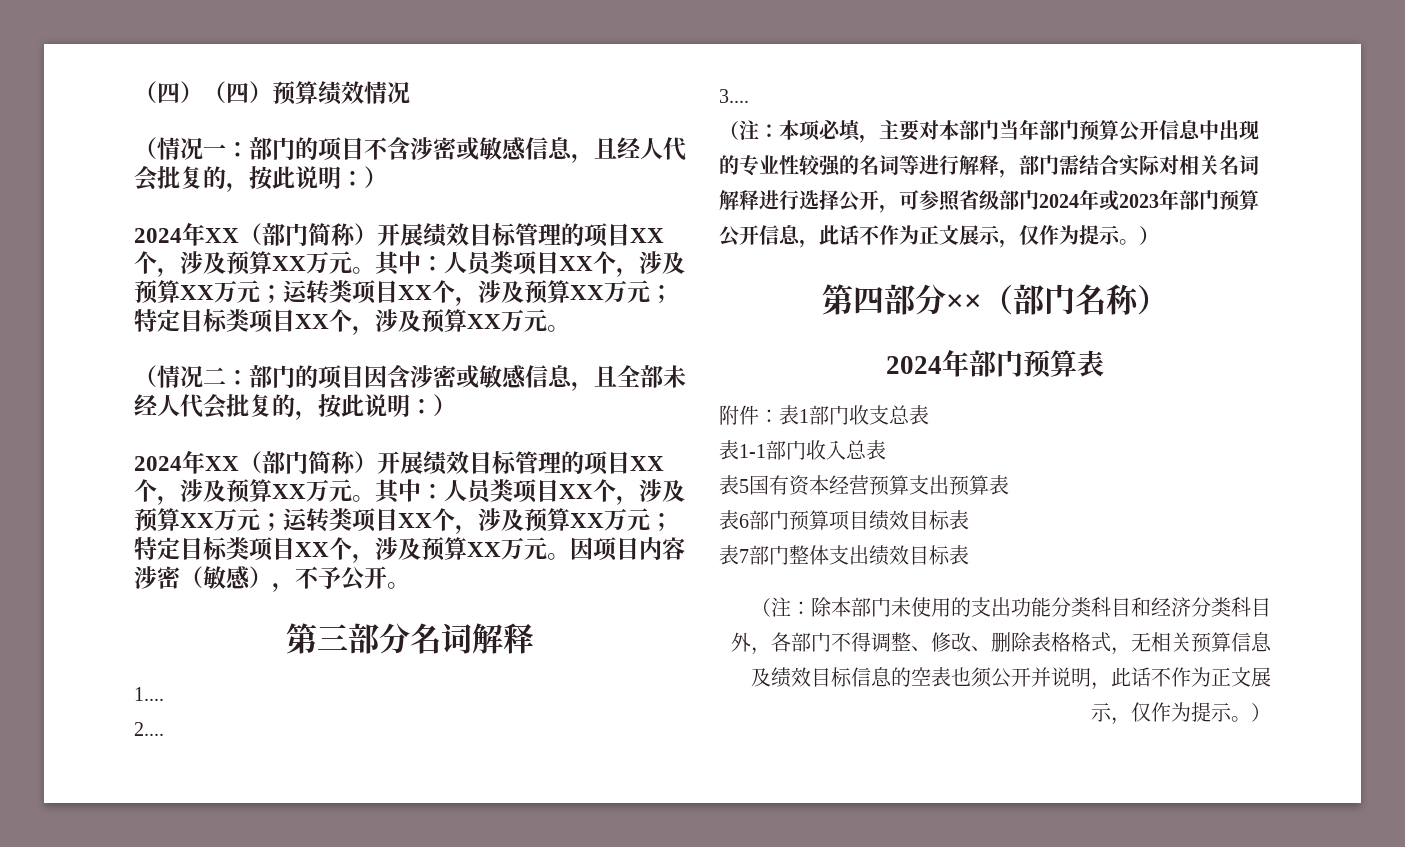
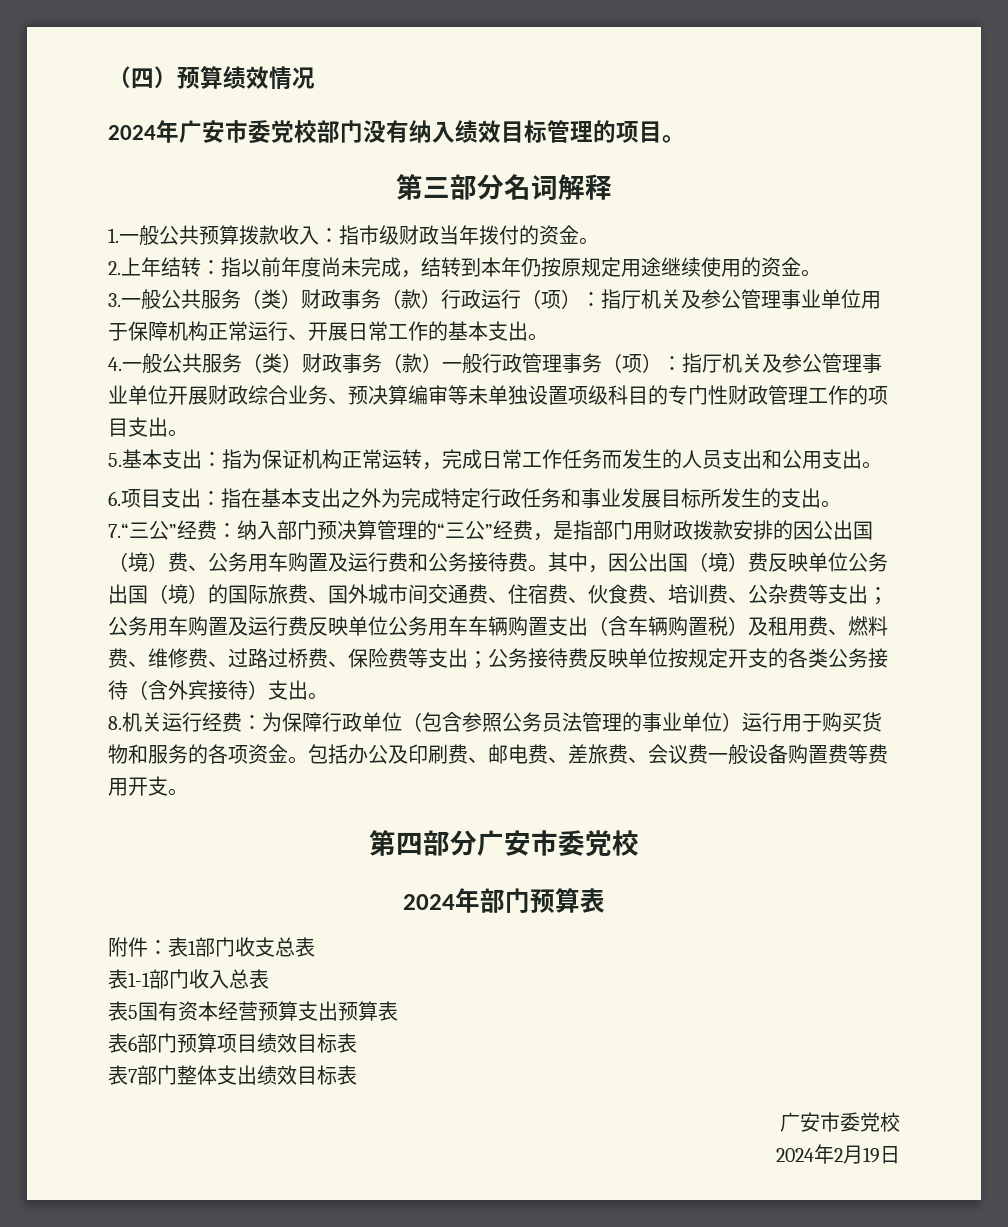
- （四）（四）预算绩效情况
+ （四）预算绩效情况
- （情况一：部门的项目不含涉密或敏感信息，且经人代会批复的，按此说明：）
- 2024年XX（部门简称）开展绩效目标管理的项目XX个，涉及预算XX万元。其中：人员类项目XX个，涉及预算XX万元；运转类项目XX个，涉及预算XX万元；特定目标类项目XX个，涉及预算XX万元。
- （情况二：部门的项目因含涉密或敏感信息，且全部未经人代会批复的，按此说明：）
- 2024年XX（部门简称）开展绩效目标管理的项目XX个，涉及预算XX万元。其中：人员类项目XX个，涉及预算XX万元；运转类项目XX个，涉及预算XX万元；特定目标类项目XX个，涉及预算XX万元。因项目内容涉密（敏感），不予公开。
+ 2024年广安市委党校部门没有纳入绩效目标管理的项目。
- 1....
- 2....
- 3....
- （注：本项必填，主要对本部门当年部门预算公开信息中出现的专业性较强的名词等进行解释，部门需结合实际对相关名词解释进行选择公开，可参照省级部门2024年或2023年部门预算公开信息，此话不作为正文展示，仅作为提示。）
+ 1.一般公共预算拨款收入：指市级财政当年拨付的资金。
+ 2.上年结转：指以前年度尚未完成，结转到本年仍按原规定用途继续使用的资金。
+ 3.一般公共服务（类）财政事务（款）行政运行（项）：指厅机关及参公管理事业单位用于保障机构正常运行、开展日常工作的基本支出。
+ 4.一般公共服务（类）财政事务（款）一般行政管理事务（项）：指厅机关及参公管理事业单位开展财政综合业务、预决算编审等未单独设置项级科目的专门性财政管理工作的项目支出。
+ 5.基本支出：指为保证机构正常运转，完成日常工作任务而发生的人员支出和公用支出。
+ 6.项目支出：指在基本支出之外为完成特定行政任务和事业发展目标所发生的支出。
+ 7.“三公”经费：纳入部门预决算管理的“三公”经费，是指部门用财政拨款安排的因公出国（境）费、公务用车购置及运行费和公务接待费。其中，因公出国（境）费反映单位公务出国（境）的国际旅费、国外城市间交通费、住宿费、伙食费、培训费、公杂费等支出；公务用车购置及运行费反映单位公务用车车辆购置支出（含车辆购置税）及租用费、燃料费、维修费、过路过桥费、保险费等支出；公务接待费反映单位按规定开支的各类公务接待（含外宾接待）支出。
+ 8.机关运行经费：为保障行政单位（包含参照公务员法管理的事业单位）运行用于购买货物和服务的各项资金。包括办公及印刷费、邮电费、差旅费、会议费一般设备购置费等费用开支。
- 第四部分××（部门名称）
+ 第四部分广安市委党校
  表7部门整体支出绩效目标表
- （注：除本部门未使用的支出功能分类科目和经济分类科目外，各部门不得调整、修改、删除表格格式，无相关预算信息及绩效目标信息的空表也须公开并说明，此话不作为正文展示，仅作为提示。）
+ 广安市委党校
+ 2024年2月19日

